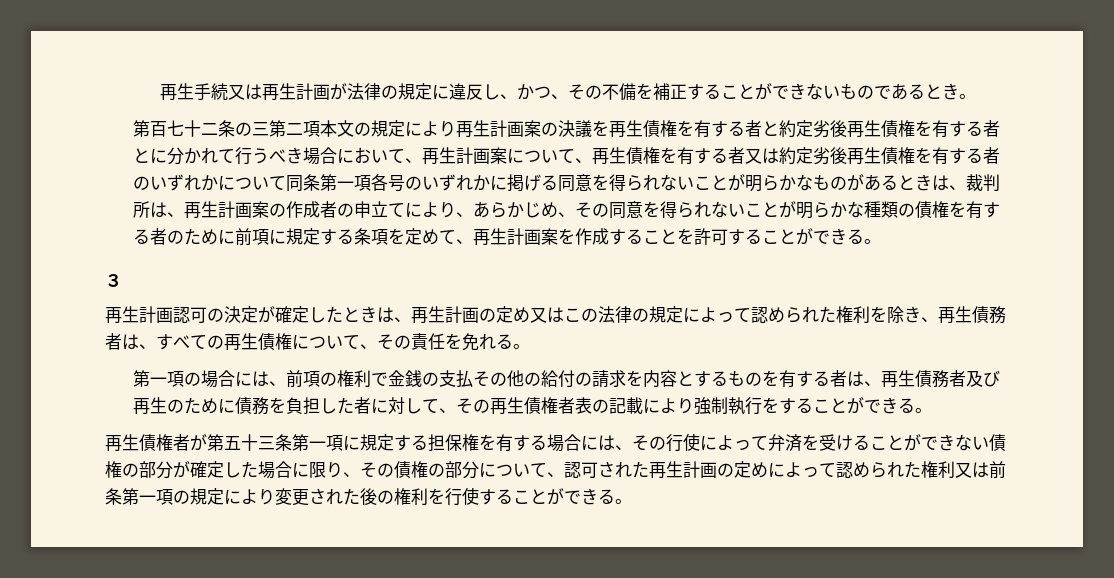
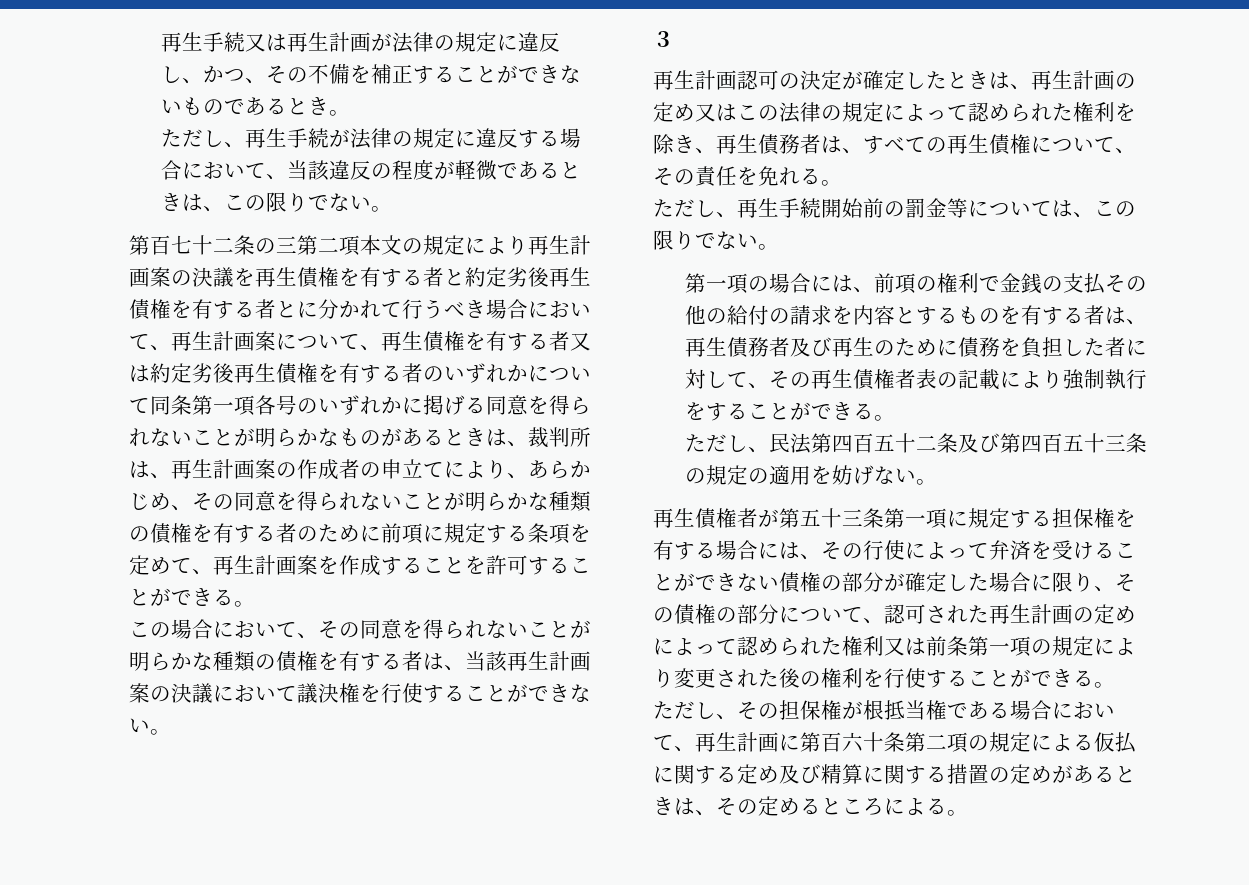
+ ただし、再生手続が法律の規定に違反する場合において、当該違反の程度が軽微であるときは、この限りでない。
+ この場合において、その同意を得られないことが明らかな種類の債権を有する者は、当該再生計画案の決議において議決権を行使することができない。
+ ただし、再生手続開始前の罰金等については、この限りでない。
+ ただし、民法第四百五十二条及び第四百五十三条の規定の適用を妨げない。
+ ただし、その担保権が根抵当権である場合において、再生計画に第百六十条第二項の規定による仮払に関する定め及び精算に関する措置の定めがあるときは、その定めるところによる。

